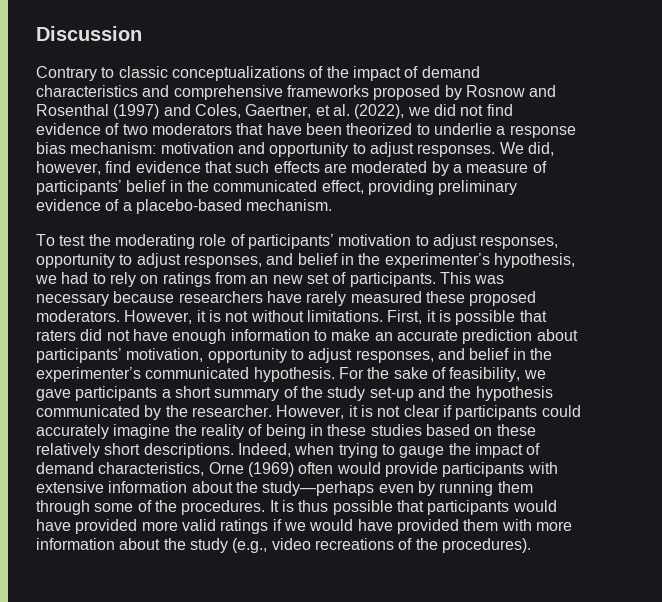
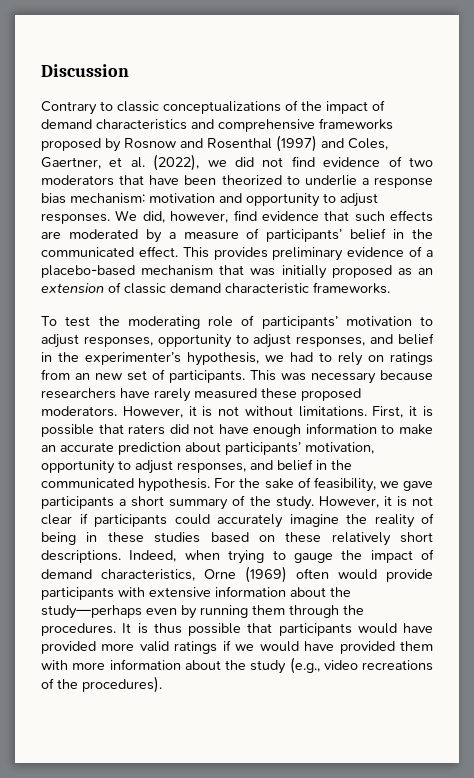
- We did, however, find evidence that such effects are moderated by a measure of participants’ belief in the communicated effect, providing preliminary evidence of a placebo-based mechanism.
+ We did, however, find evidence that such effects are moderated by a measure of participants’ belief in the communicated effect. This provides preliminary evidence of a placebo-based mechanism that was initially proposed as an extension of classic demand characteristic frameworks.
- First, it is possible that raters did not have enough information to make an accurate prediction about participants’ motivation, opportunity to adjust responses, and belief in the experimenter’s communicated hypothesis.
+ First, it is possible that raters did not have enough information to make an accurate prediction about participants’ motivation, opportunity to adjust responses, and belief in the communicated hypothesis.
- For the sake of feasibility, we gave participants a short summary of the study set-up and the hypothesis communicated by the researcher.
+ For the sake of feasibility, we gave participants a short summary of the study.
- Indeed, when trying to gauge the impact of demand characteristics, Orne (1969) often would provide participants with extensive information about the study—perhaps even by running them through some of the procedures.
+ Indeed, when trying to gauge the impact of demand characteristics, Orne (1969) often would provide participants with extensive information about the study—perhaps even by running them through the procedures.

